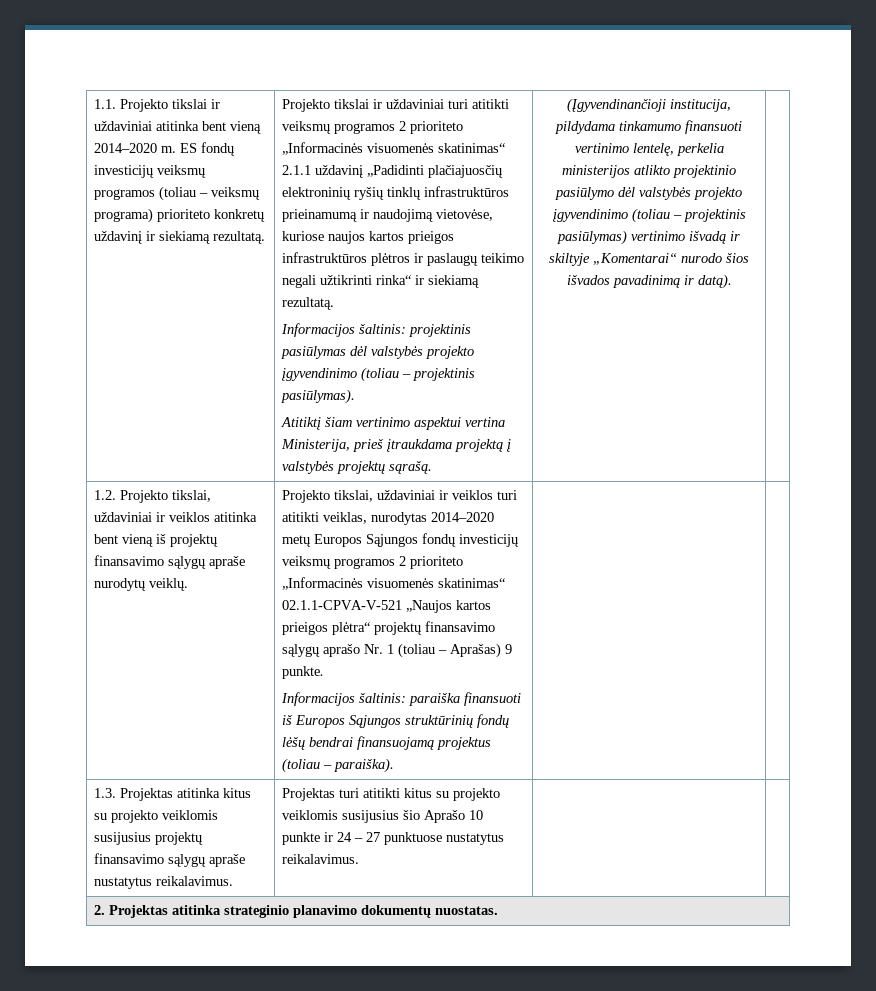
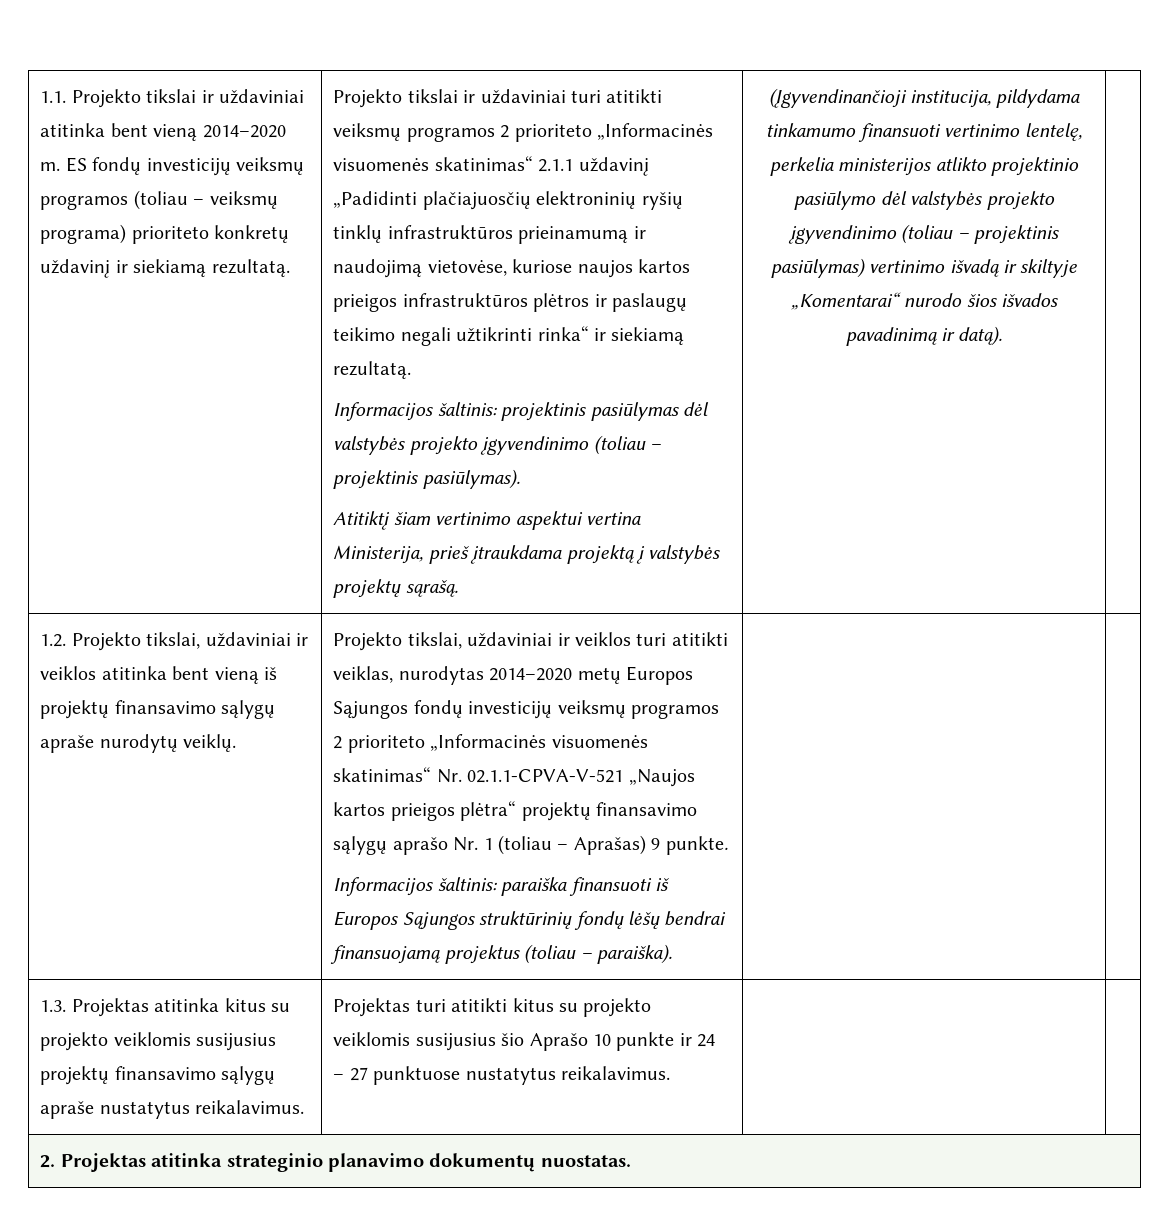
- Projekto tikslai, uždaviniai ir veiklos turi atitikti veiklas, nurodytas 2014–2020 metų Europos Sąjungos fondų investicijų veiksmų programos 2 prioriteto „Informacinės visuomenės skatinimas“ 02.1.1-CPVA-V-521 „Naujos kartos prieigos plėtra“ projektų finansavimo sąlygų aprašo Nr. 1 (toliau – Aprašas) 9 punkte.
+ Projekto tikslai, uždaviniai ir veiklos turi atitikti veiklas, nurodytas 2014–2020 metų Europos Sąjungos fondų investicijų veiksmų programos 2 prioriteto „Informacinės visuomenės skatinimas“ Nr. 02.1.1-CPVA-V-521 „Naujos kartos prieigos plėtra“ projektų finansavimo sąlygų aprašo Nr. 1 (toliau – Aprašas) 9 punkte.

